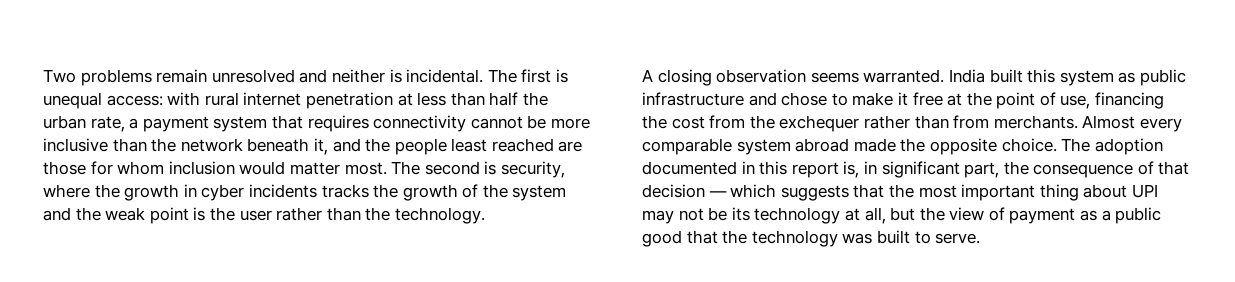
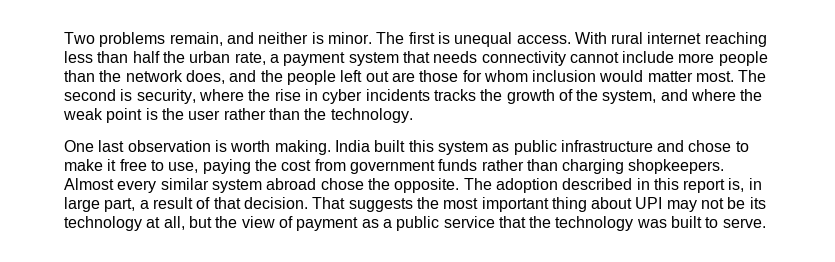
- Two problems remain unresolved and neither is incidental.
+ Two problems remain, and neither is minor.
- The first is unequal access: with rural internet penetration at less than half the urban rate, a payment system that requires connectivity cannot be more inclusive than the network beneath it, and the people least reached are those for whom inclusion would matter most.
+ The first is unequal access. With rural internet reaching less than half the urban rate, a payment system that needs connectivity cannot include more people than the network does, and the people left out are those for whom inclusion would matter most.
- The second is security, where the growth in cyber incidents tracks the growth of the system and the weak point is the user rather than the technology.
+ The second is security, where the rise in cyber incidents tracks the growth of the system, and where the weak point is the user rather than the technology.
- A closing observation seems warranted.
+ One last observation is worth making.
- India built this system as public infrastructure and chose to make it free at the point of use, financing the cost from the exchequer rather than from merchants.
+ India built this system as public infrastructure and chose to make it free to use, paying the cost from government funds rather than charging shopkeepers.
- Almost every comparable system abroad made the opposite choice.
+ Almost every similar system abroad chose the opposite.
- The adoption documented in this report is, in significant part, the consequence of that decision — which suggests that the most important thing about UPI may not be its technology at all, but the view of payment as a public good that the technology was built to serve.
+ The adoption described in this report is, in large part, a result of that decision. That suggests the most important thing about UPI may not be its technology at all, but the view of payment as a public service that the technology was built to serve.

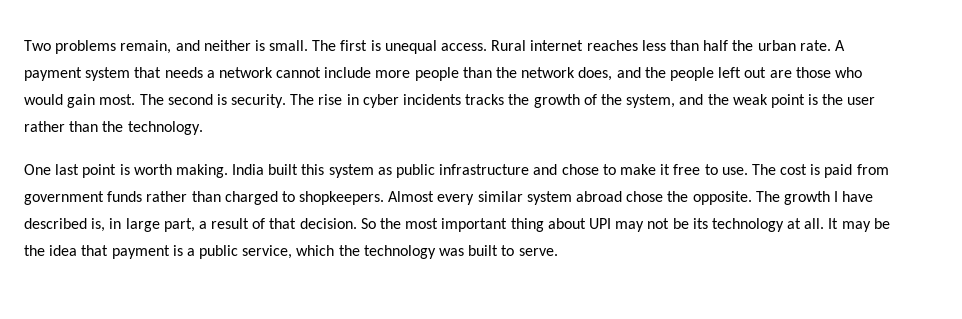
- Two problems remain, and neither is minor.
+ Two problems remain, and neither is small.
- With rural internet reaching less than half the urban rate, a payment system that needs connectivity cannot include more people than the network does, and the people left out are those for whom inclusion would matter most.
+ Rural internet reaches less than half the urban rate. A payment system that needs a network cannot include more people than the network does, and the people left out are those who would gain most.
- The second is security, where the rise in cyber incidents tracks the growth of the system, and where the weak point is the user rather than the technology.
+ The second is security. The rise in cyber incidents tracks the growth of the system, and the weak point is the user rather than the technology.
- One last observation is worth making.
+ One last point is worth making.
- India built this system as public infrastructure and chose to make it free to use, paying the cost from government funds rather than charging shopkeepers.
+ India built this system as public infrastructure and chose to make it free to use. The cost is paid from government funds rather than charged to shopkeepers.
- The adoption described in this report is, in large part, a result of that decision.
+ The growth I have described is, in large part, a result of that decision.
- That suggests the most important thing about UPI may not be its technology at all, but the view of payment as a public service that the technology was built to serve.
+ So the most important thing about UPI may not be its technology at all. It may be the idea that payment is a public service, which the technology was built to serve.

